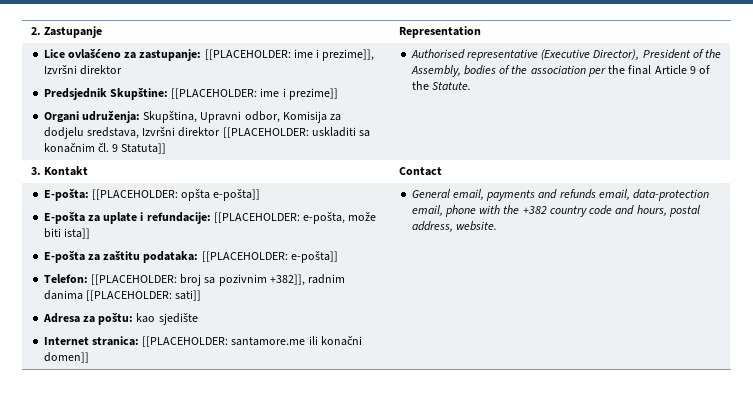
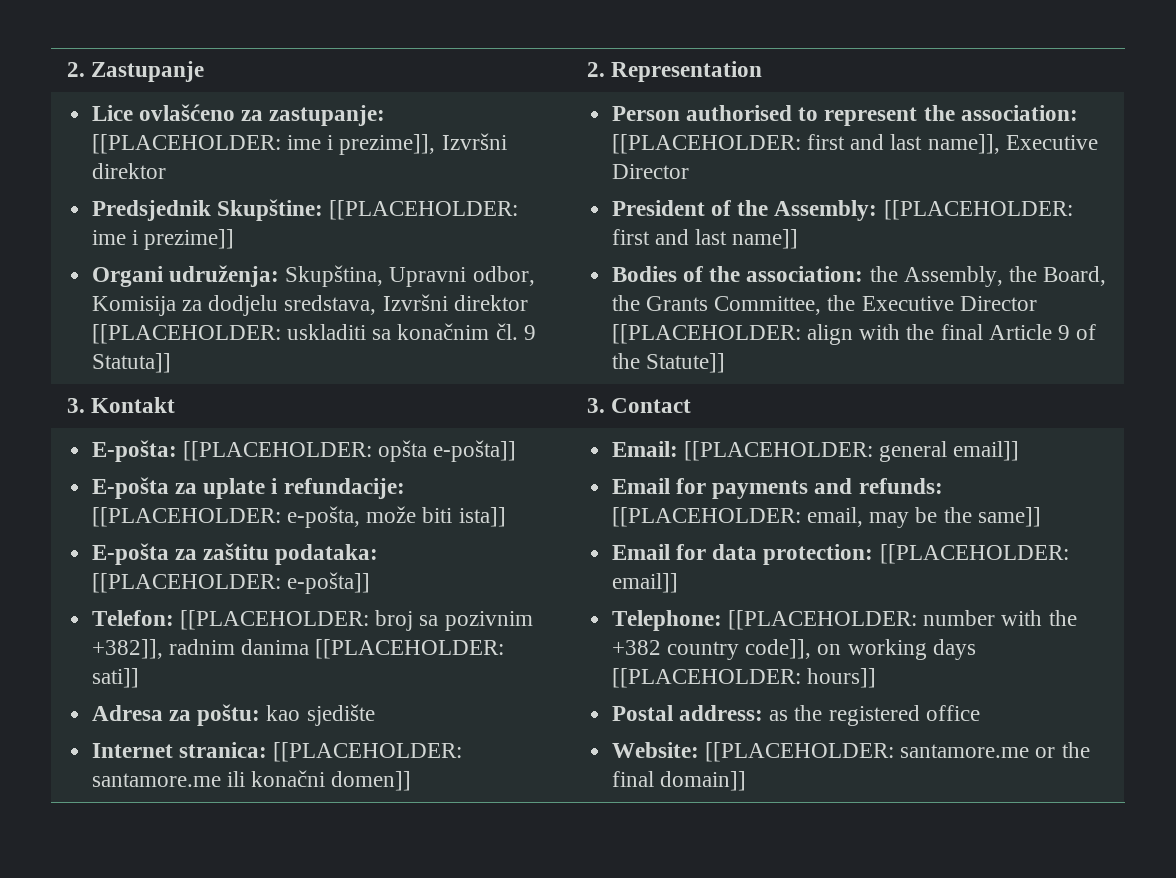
- 2. Zastupanje | Representation
+ 2. Zastupanje | 2. Representation
- Authorised representative (Executive Director), President of the Assembly, bodies of the association per the final Article 9 of the Statute.
+ Person authorised to represent the association: [[PLACEHOLDER: first and last name]], Executive Director
+ President of the Assembly: [[PLACEHOLDER: first and last name]]
+ Bodies of the association: the Assembly, the Board, the Grants Committee, the Executive Director [[PLACEHOLDER: align with the final Article 9 of the Statute]]
- 3. Kontakt | Contact
+ 3. Kontakt | 3. Contact
- General email, payments and refunds email, data-protection email, phone with the +382 country code and hours, postal address, website.
+ Email: [[PLACEHOLDER: general email]]
+ Email for payments and refunds: [[PLACEHOLDER: email, may be the same]]
+ Email for data protection: [[PLACEHOLDER: email]]
+ Telephone: [[PLACEHOLDER: number with the +382 country code]], on working days [[PLACEHOLDER: hours]]
+ Postal address: as the registered office
+ Website: [[PLACEHOLDER: santamore.me or the final domain]]

